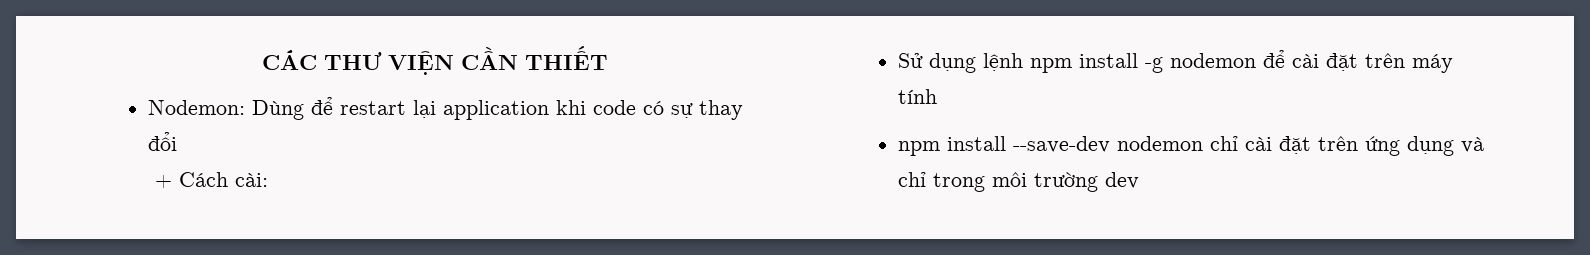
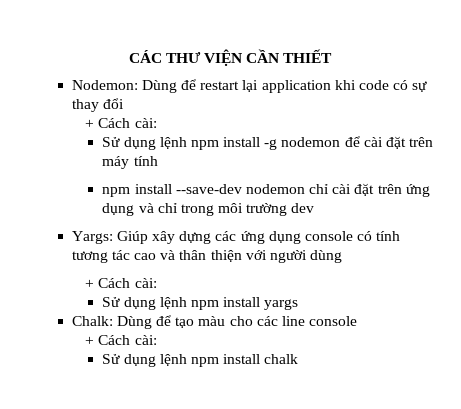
+ Yargs: Giúp xây dựng các ứng dụng console có tính tương tác cao và thân thiện với người dùng
+ + Cách cài:
+ Sử dụng lệnh npm install yargs
+ Chalk: Dùng để tạo màu cho các line console
+ + Cách cài:
+ Sử dụng lệnh npm install chalk

